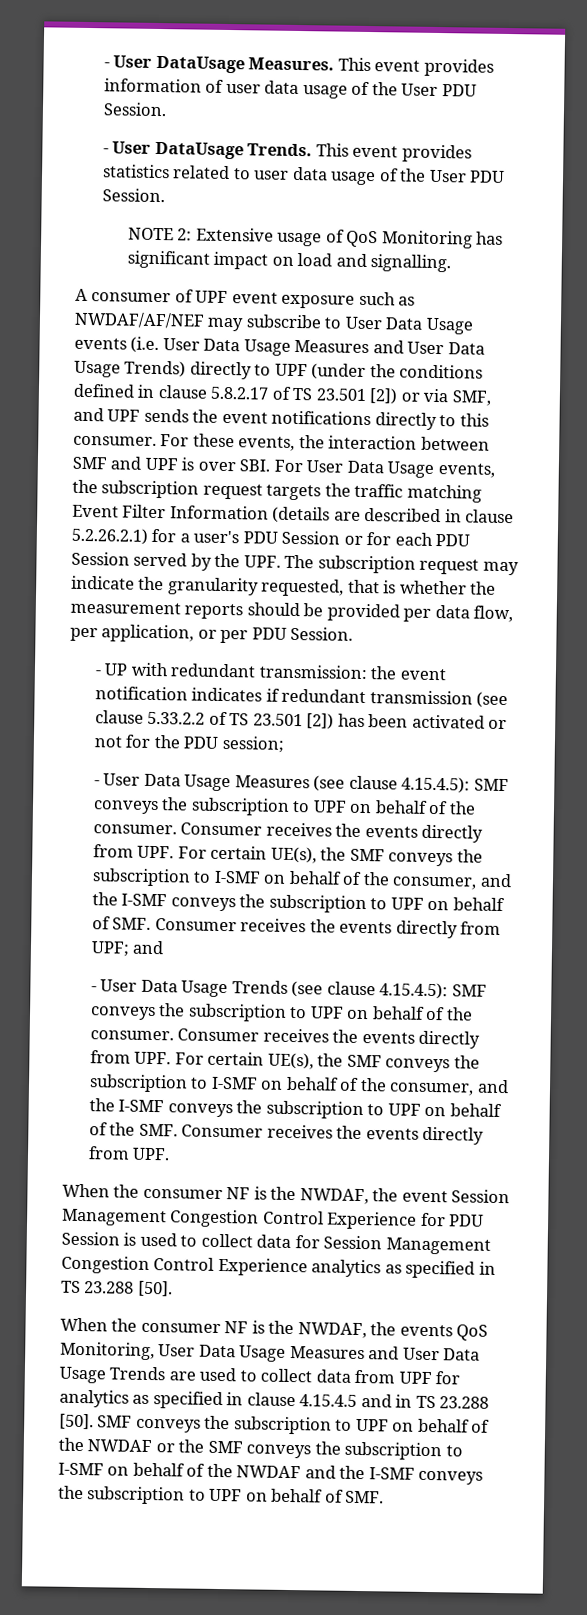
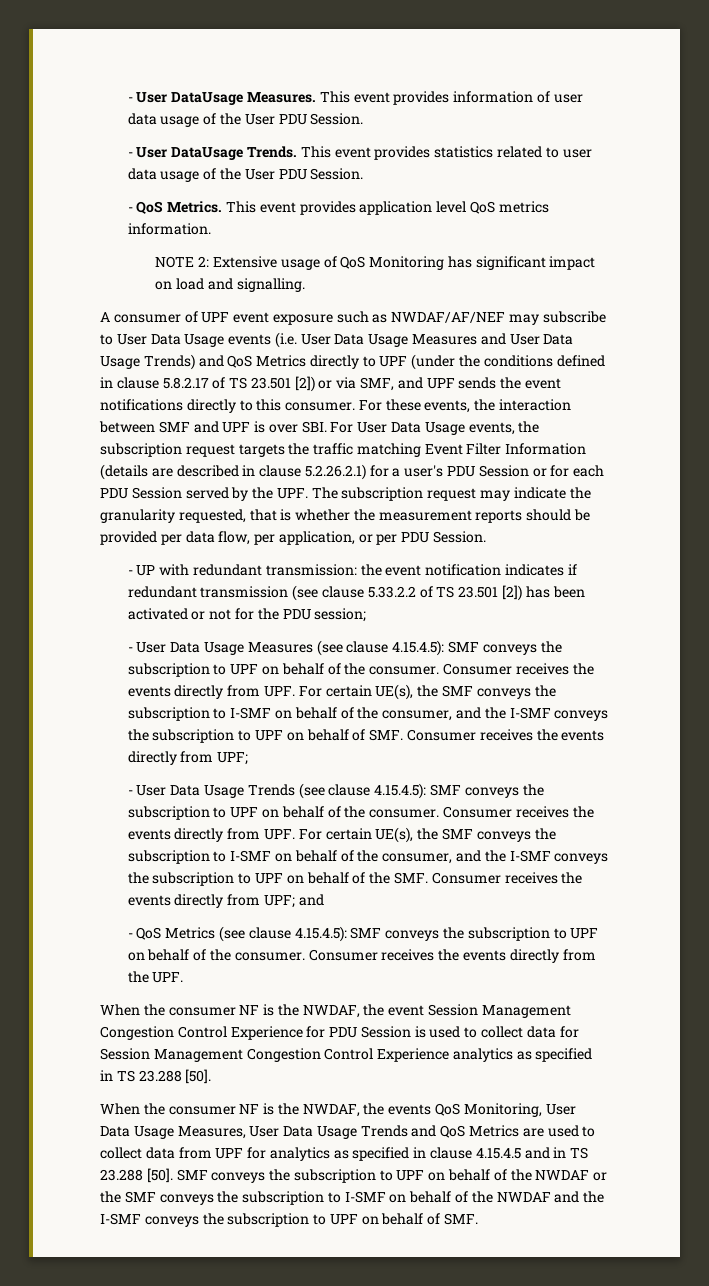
+ - QoS Metrics. This event provides application level QoS metrics information.
- A consumer of UPF event exposure such as NWDAF/AF/NEF may subscribe to User Data Usage events (i.e. User Data Usage Measures and User Data Usage Trends) directly to UPF (under the conditions defined in clause 5.8.2.17 of TS 23.501 [2]) or via SMF, and UPF sends the event notifications directly to this consumer.
+ A consumer of UPF event exposure such as NWDAF/AF/NEF may subscribe to User Data Usage events (i.e. User Data Usage Measures and User Data Usage Trends) and QoS Metrics directly to UPF (under the conditions defined in clause 5.8.2.17 of TS 23.501 [2]) or via SMF, and UPF sends the event notifications directly to this consumer.
- Consumer receives the events directly from UPF. For certain UE(s), the SMF conveys the subscription to I-SMF on behalf of the consumer, and the I-SMF conveys the subscription to UPF on behalf of SMF. Consumer receives the events directly from UPF; and
+ Consumer receives the events directly from UPF. For certain UE(s), the SMF conveys the subscription to I-SMF on behalf of the consumer, and the I-SMF conveys the subscription to UPF on behalf of SMF. Consumer receives the events directly from UPF;
- Consumer receives the events directly from UPF. For certain UE(s), the SMF conveys the subscription to I-SMF on behalf of the consumer, and the I-SMF conveys the subscription to UPF on behalf of the SMF. Consumer receives the events directly from UPF.
+ Consumer receives the events directly from UPF. For certain UE(s), the SMF conveys the subscription to I-SMF on behalf of the consumer, and the I-SMF conveys the subscription to UPF on behalf of the SMF. Consumer receives the events directly from UPF; and
+ - QoS Metrics (see clause 4.15.4.5): SMF conveys the subscription to UPF on behalf of the consumer. Consumer receives the events directly from the UPF.
- When the consumer NF is the NWDAF, the events QoS Monitoring, User Data Usage Measures and User Data Usage Trends are used to collect data from UPF for analytics as specified in clause 4.15.4.5 and in TS 23.288 [50].
+ When the consumer NF is the NWDAF, the events QoS Monitoring, User Data Usage Measures, User Data Usage Trends and QoS Metrics are used to collect data from UPF for analytics as specified in clause 4.15.4.5 and in TS 23.288 [50].

